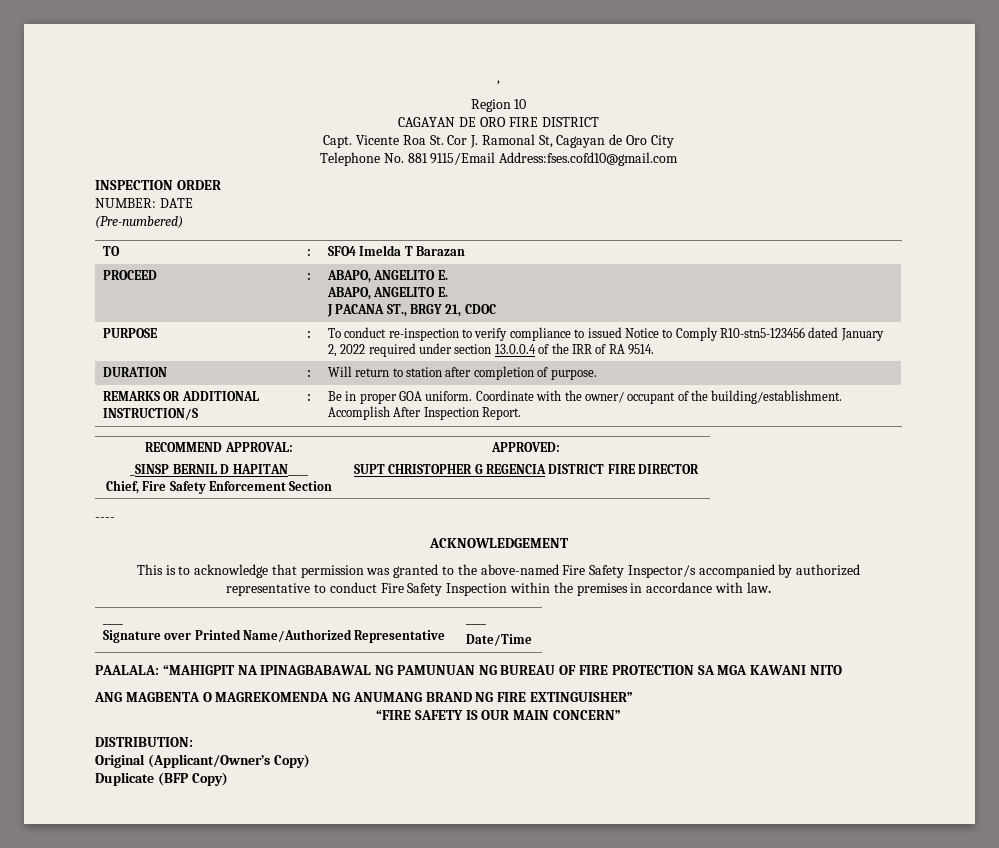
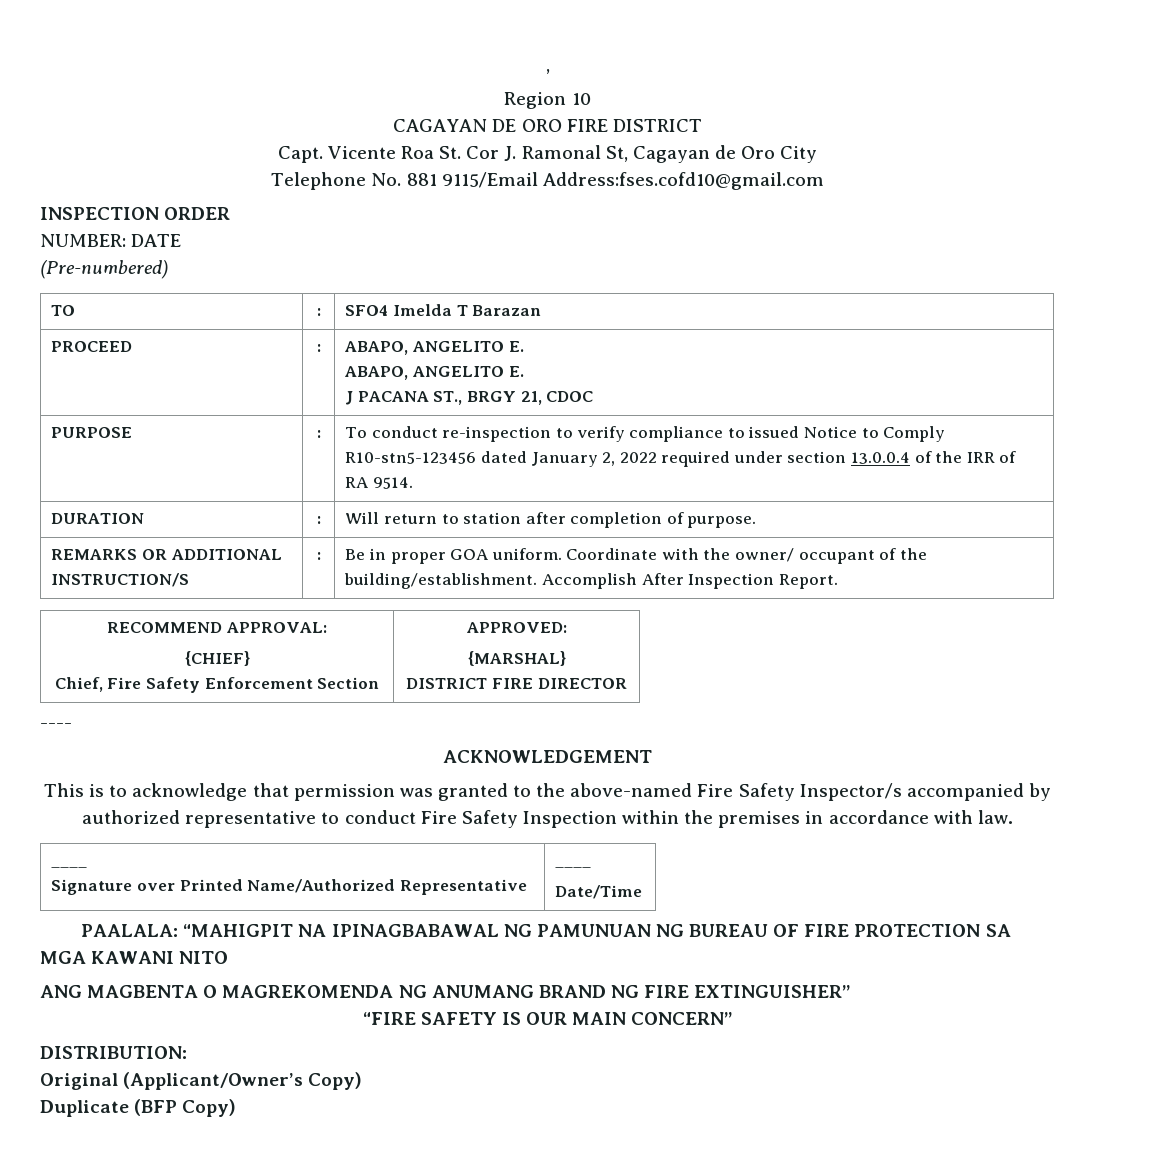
  RECOMMEND APPROVAL:
- _SINSP BERNIL D HAPITAN____
+ {CHIEF}
  Chief, Fire Safety Enforcement Section | APPROVED:
- SUPT CHRISTOPHER G REGENCIA DISTRICT FIRE DIRECTOR
+ {MARSHAL}
+ DISTRICT FIRE DIRECTOR

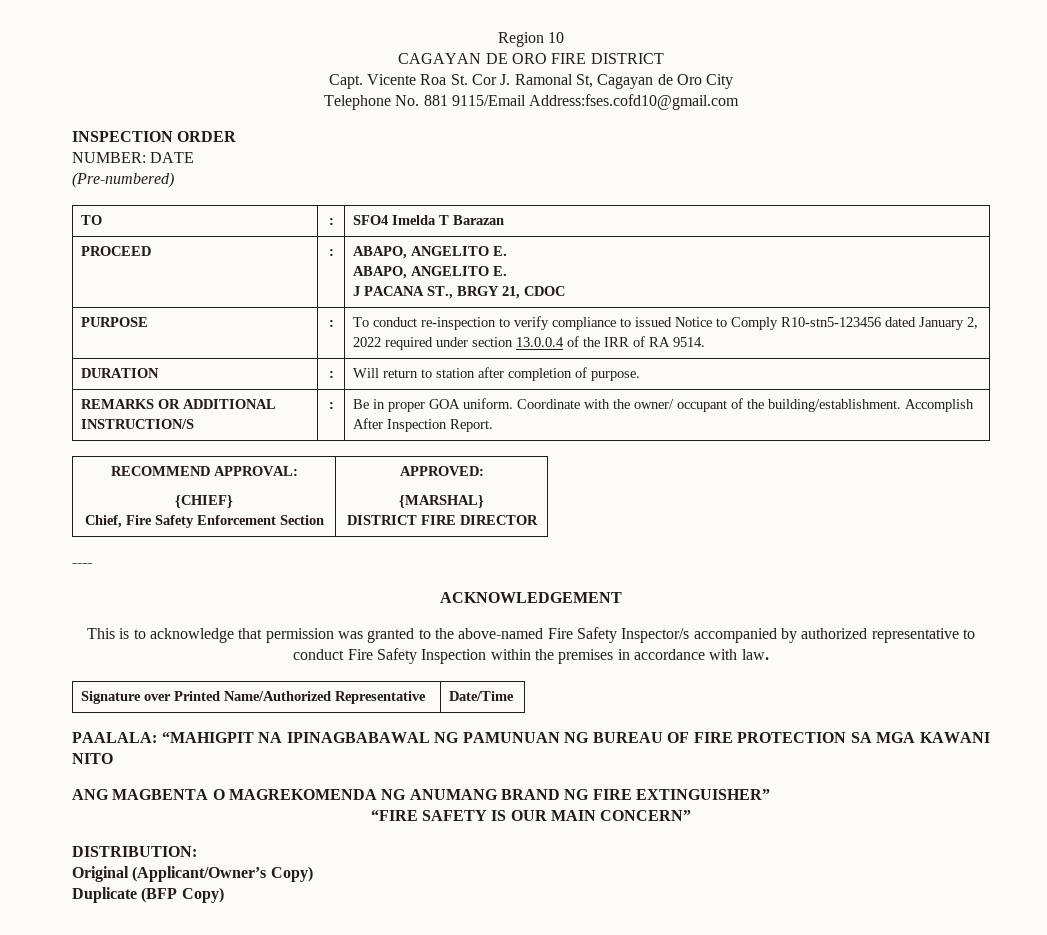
- ,
  This is to acknowledge that permission was granted to the above-named Fire Safety Inspector/s accompanied by authorized representative to conduct Fire Safety Inspection within the premises in accordance with law.
- ____
- Signature over Printed Name/Authorized Representative | ____
- Date/Time
+ Signature over Printed Name/Authorized Representative | Date/Time

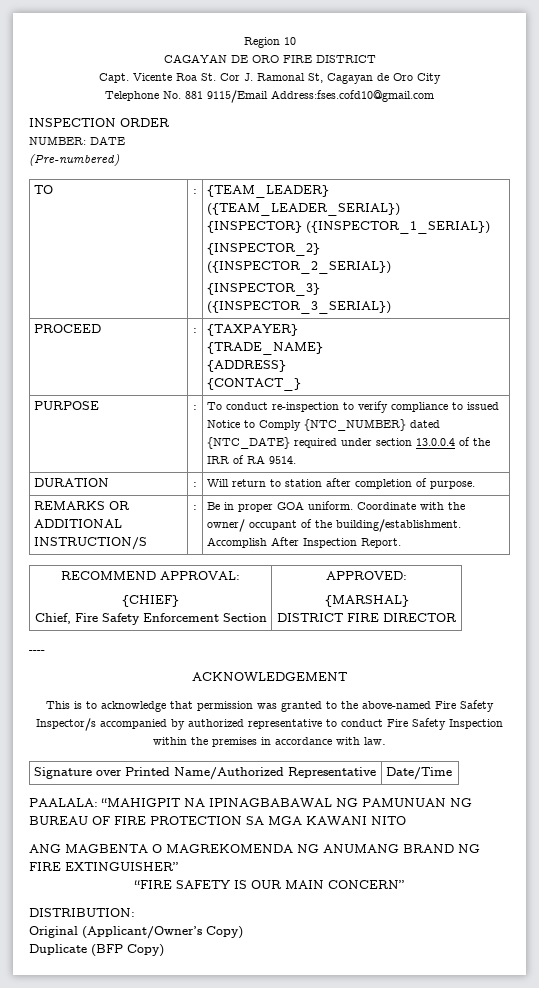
- TO | : | SFO4 Imelda T Barazan
- PROCEED | : | ABAPO, ANGELITO E.
- ABAPO, ANGELITO E.
- J PACANA ST., BRGY 21, CDOC
+ TO | : | {TEAM_LEADER} ({TEAM_LEADER_SERIAL})
+ {INSPECTOR} ({INSPECTOR_1_SERIAL})
+ {INSPECTOR_2} ({INSPECTOR_2_SERIAL})
+ {INSPECTOR_3} ({INSPECTOR_3_SERIAL})
+ PROCEED | : | {TAXPAYER}
+ {TRADE_NAME}
+ {ADDRESS}
+ {CONTACT_}
- PURPOSE | : | To conduct re-inspection to verify compliance to issued Notice to Comply R10-stn5-123456 dated January 2, 2022 required under section 13.0.0.4 of the IRR of RA 9514.
+ PURPOSE | : | To conduct re-inspection to verify compliance to issued Notice to Comply {NTC_NUMBER} dated {NTC_DATE} required under section 13.0.0.4 of the IRR of RA 9514.

